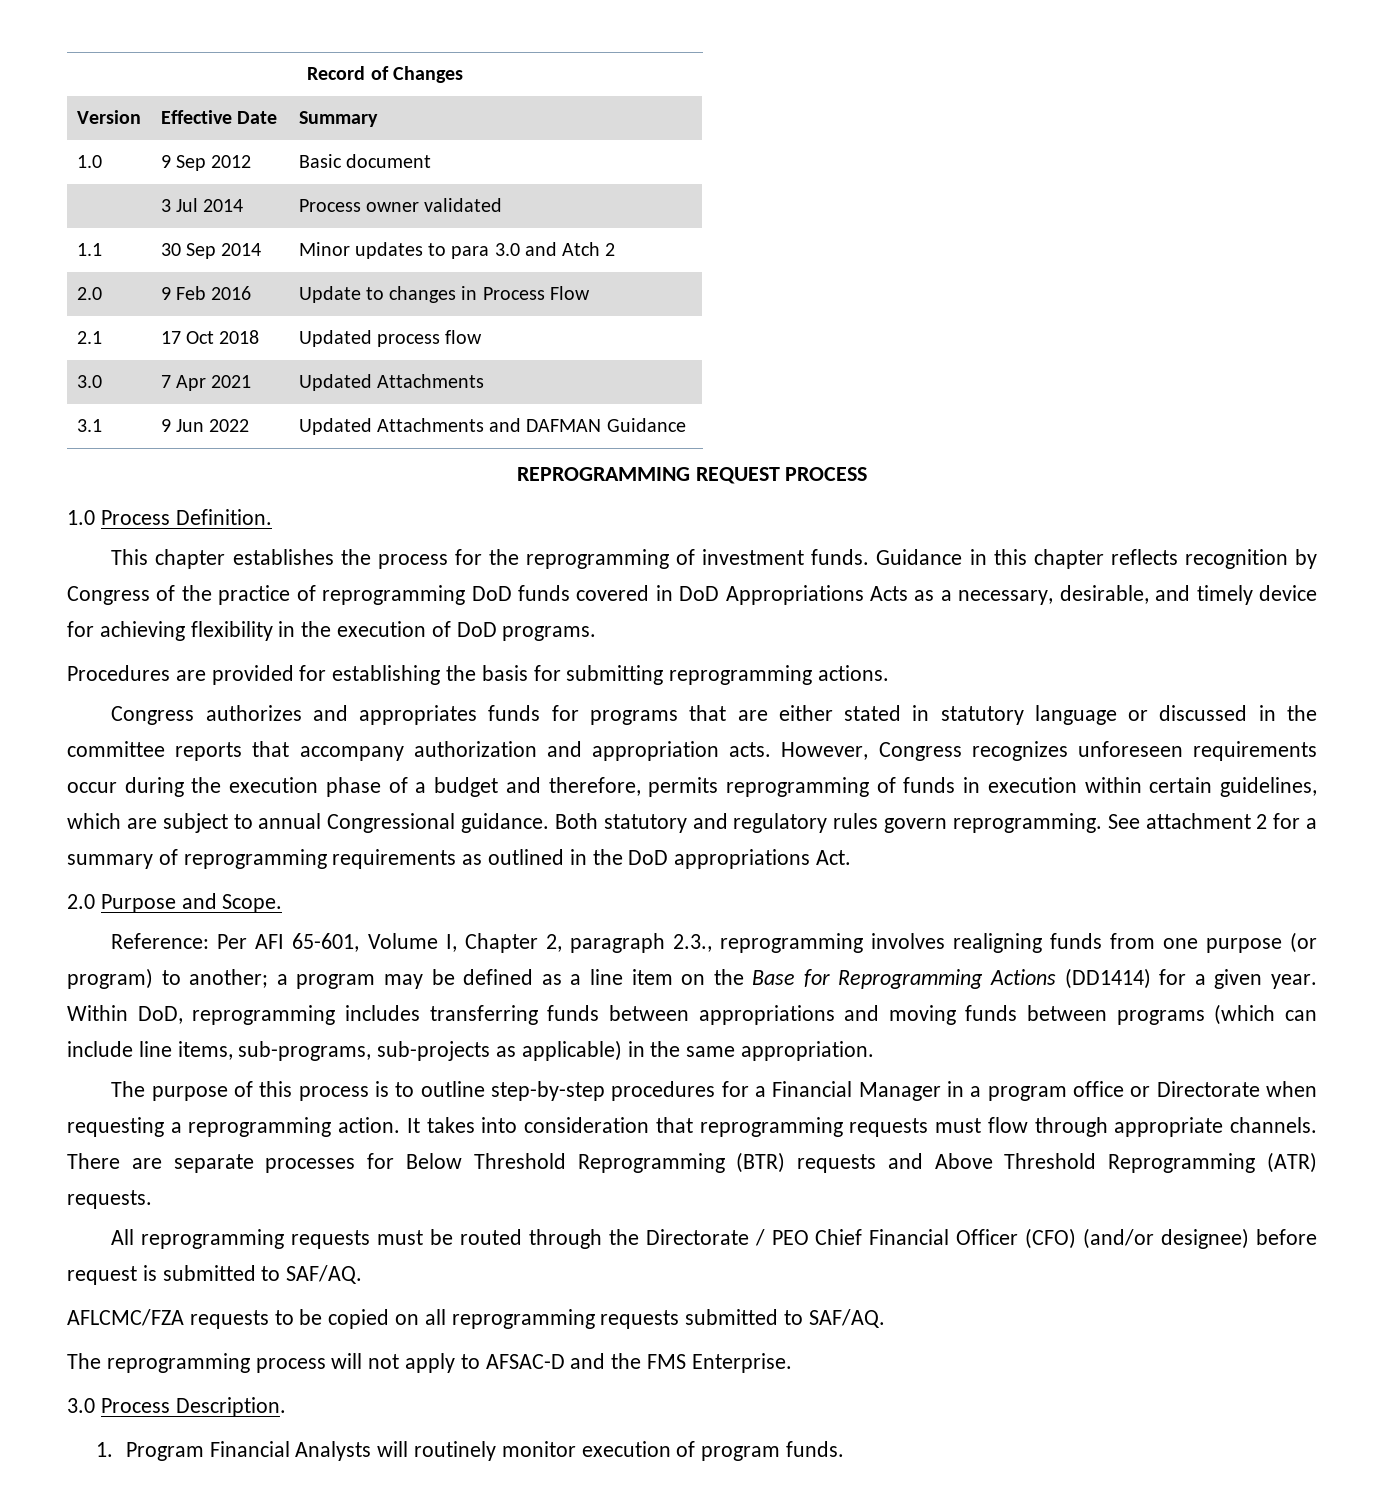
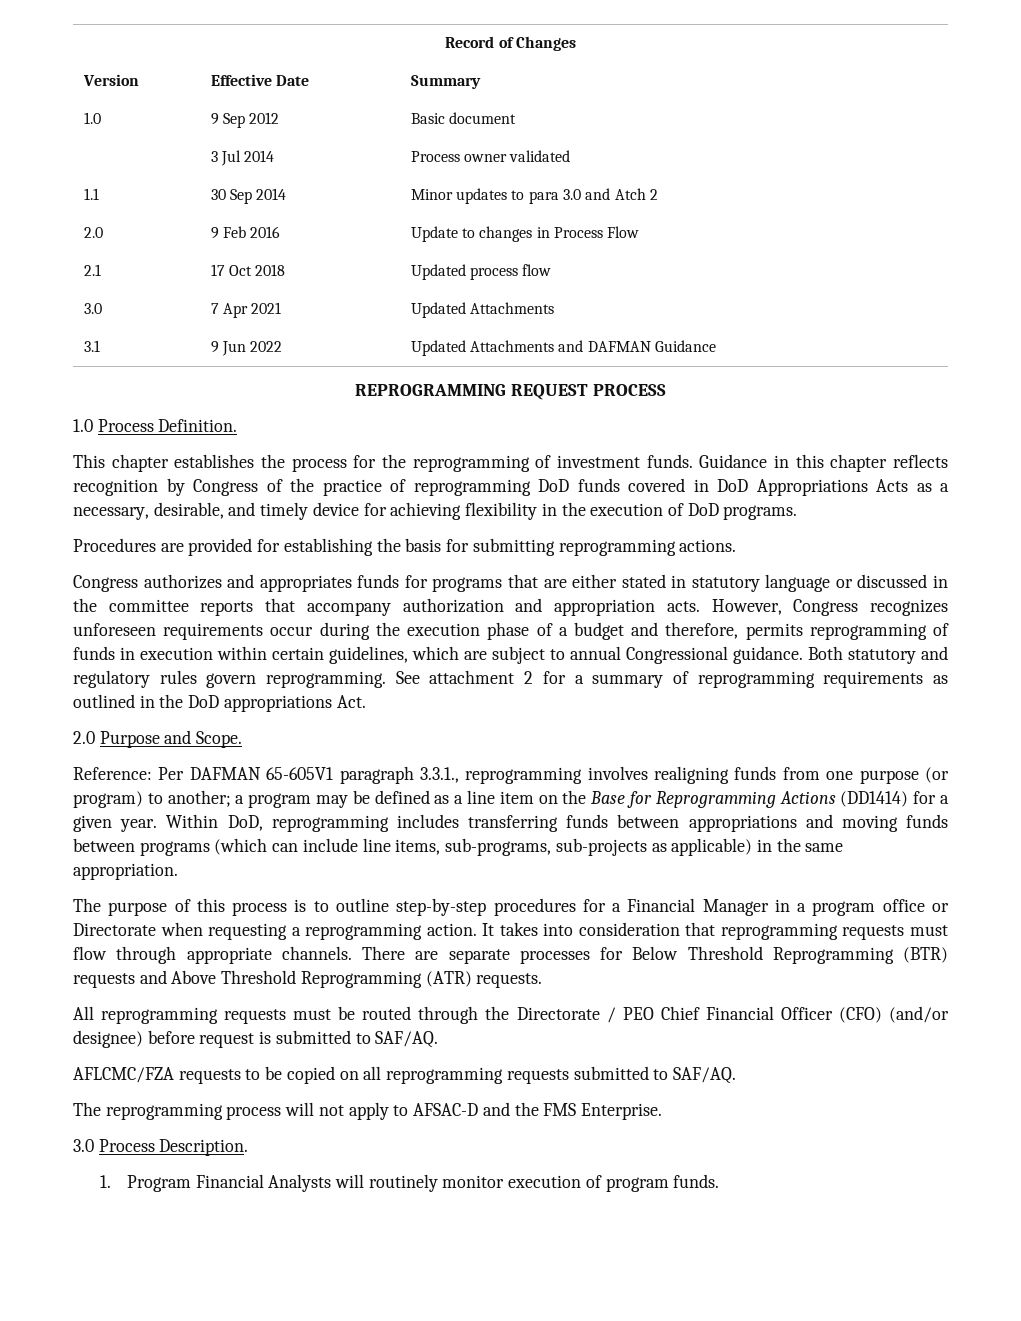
- Reference: Per AFI 65-601, Volume I, Chapter 2, paragraph 2.3., reprogramming involves realigning funds from one purpose (or program) to another; a program may be defined as a line item on the Base for Reprogramming Actions (DD1414) for a given year.
+ Reference: Per DAFMAN 65-605V1 paragraph 3.3.1., reprogramming involves realigning funds from one purpose (or program) to another; a program may be defined as a line item on the Base for Reprogramming Actions (DD1414) for a given year.

